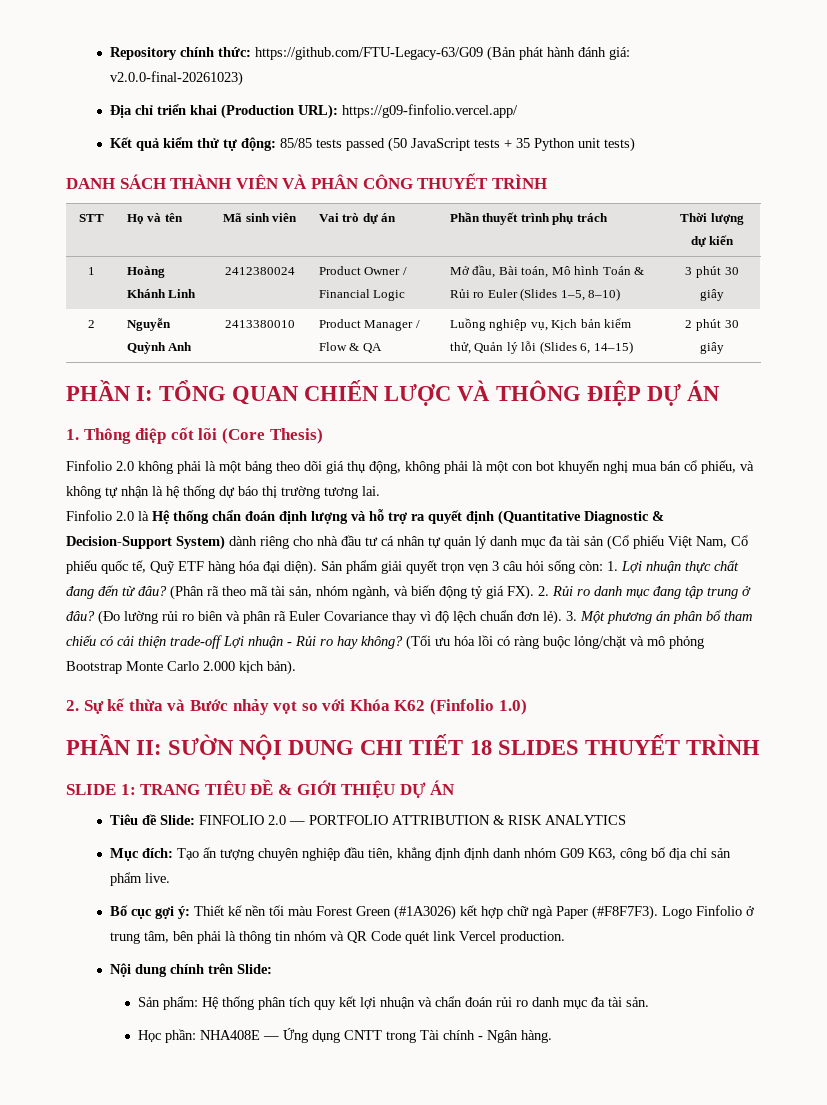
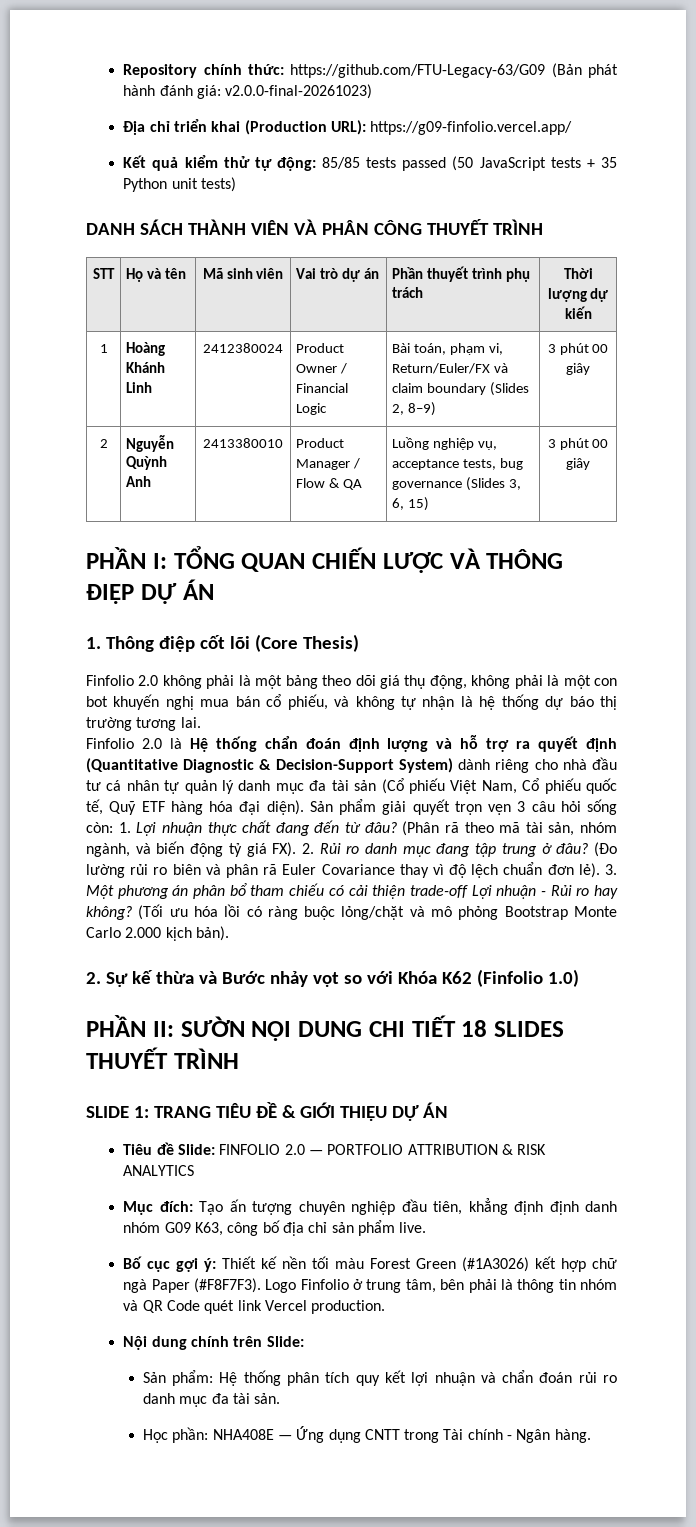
- 1 | Hoàng Khánh Linh | 2412380024 | Product Owner / Financial Logic | Mở đầu, Bài toán, Mô hình Toán & Rủi ro Euler (Slides 1–5, 8–10) | 3 phút 30 giây
+ 1 | Hoàng Khánh Linh | 2412380024 | Product Owner / Financial Logic | Bài toán, phạm vi, Return/Euler/FX và claim boundary (Slides 2, 8–9) | 3 phút 00 giây
- 2 | Nguyễn Quỳnh Anh | 2413380010 | Product Manager / Flow & QA | Luồng nghiệp vụ, Kịch bản kiểm thử, Quản lý lỗi (Slides 6, 14–15) | 2 phút 30 giây
+ 2 | Nguyễn Quỳnh Anh | 2413380010 | Product Manager / Flow & QA | Luồng nghiệp vụ, acceptance tests, bug governance (Slides 3, 6, 15) | 3 phút 00 giây

